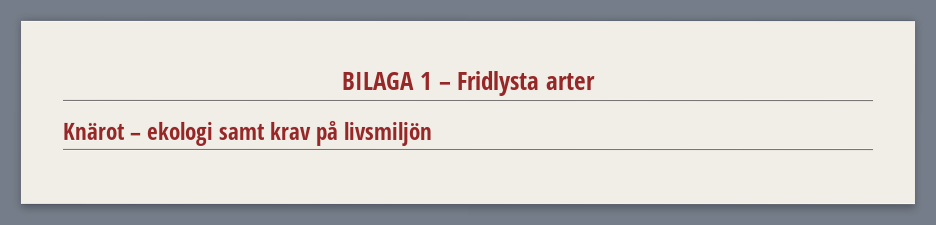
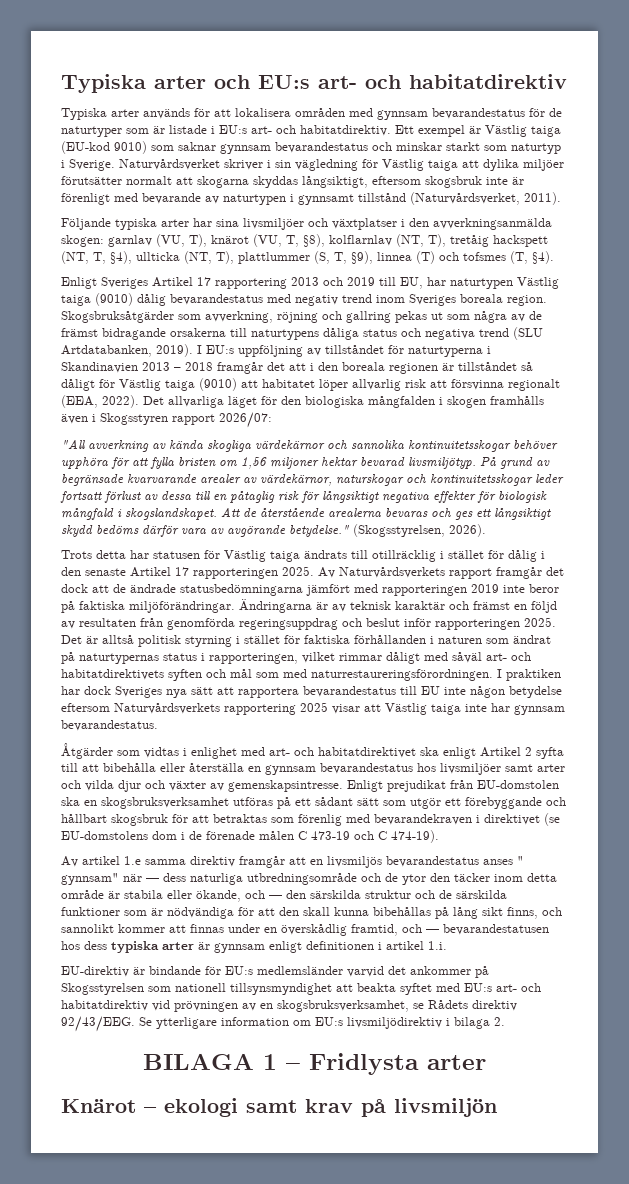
+ Typiska arter och EU:s art- och habitatdirektiv
+ Typiska arter används för att lokalisera områden med gynnsam bevarandestatus för de naturtyper som är listade i EU:s art- och habitatdirektiv. Ett exempel är Västlig taiga (EU-kod 9010) som saknar gynnsam bevarandestatus och minskar starkt som naturtyp i Sverige. Naturvårdsverket skriver i sin vägledning för Västlig taiga att dylika miljöer förutsätter normalt att skogarna skyddas långsiktigt, eftersom skogsbruk inte är förenligt med bevarande av naturtypen i gynnsamt tillstånd (Naturvårdsverket, 2011).
+ Följande typiska arter har sina livsmiljöer och växtplatser i den avverkningsanmälda skogen: garnlav (VU, T), knärot (VU, T, §8), kolflarnlav (NT, T), tretåig hackspett (NT, T, §4), ullticka (NT, T), plattlummer (S, T, §9), linnea (T) och tofsmes (T, §4).
+ Enligt Sveriges Artikel 17 rapportering 2013 och 2019 till EU, har naturtypen Västlig taiga (9010) dålig bevarandestatus med negativ trend inom Sveriges boreala region. Skogsbruksåtgärder som avverkning, röjning och gallring pekas ut som några av de främst bidragande orsakerna till naturtypens dåliga status och negativa trend (SLU Artdatabanken, 2019). I EU:s uppföljning av tillståndet för naturtyperna i Skandinavien 2013 – 2018 framgår det att i den boreala regionen är tillståndet så dåligt för Västlig taiga (9010) att habitatet löper allvarlig risk att försvinna regionalt (EEA, 2022). Det allvarliga läget för den biologiska mångfalden i skogen framhålls även i Skogsstyren rapport 2026/07:
+ "All avverkning av kända skogliga värdekärnor och sannolika kontinuitetsskogar behöver upphöra för att fylla bristen om 1,56 miljoner hektar bevarad livsmiljötyp. På grund av begränsade kvarvarande arealer av värdekärnor, naturskogar och kontinuitetsskogar leder fortsatt förlust av dessa till en påtaglig risk för långsiktigt negativa effekter för biologisk mångfald i skogslandskapet. Att de återstående arealerna bevaras och ges ett långsiktigt skydd bedöms därför vara av avgörande betydelse." (Skogsstyrelsen, 2026).
+ Trots detta har statusen för Västlig taiga ändrats till otillräcklig i stället för dålig i den senaste Artikel 17 rapporteringen 2025. Av Naturvårdsverkets rapport framgår det dock att de ändrade statusbedömningarna jämfört med rapporteringen 2019 inte beror på faktiska miljöförändringar. Ändringarna är av teknisk karaktär och främst en följd av resultaten från genomförda regeringsuppdrag och beslut inför rapporteringen 2025. Det är alltså politisk styrning i stället för faktiska förhållanden i naturen som ändrat på naturtypernas status i rapporteringen, vilket rimmar dåligt med såväl art- och habitatdirektivets syften och mål som med naturrestaureringsförordningen. I praktiken har dock Sveriges nya sätt att rapportera bevarandestatus till EU inte någon betydelse eftersom Naturvårdsverkets rapportering 2025 visar att Västlig taiga inte har gynnsam bevarandestatus.
+ Åtgärder som vidtas i enlighet med art- och habitatdirektivet ska enligt Artikel 2 syfta till att bibehålla eller återställa en gynnsam bevarandestatus hos livsmiljöer samt arter och vilda djur och växter av gemenskapsintresse. Enligt prejudikat från EU-domstolen ska en skogsbruksverksamhet utföras på ett sådant sätt som utgör ett förebyggande och hållbart skogsbruk för att betraktas som förenlig med bevarandekraven i direktivet (se EU-domstolens dom i de förenade målen C 473-19 och C 474-19).
+ Av artikel 1.e samma direktiv framgår att en livsmiljös bevarandestatus anses " gynnsam" när — dess naturliga utbredningsområde och de ytor den täcker inom detta område är stabila eller ökande, och — den särskilda struktur och de särskilda funktioner som är nödvändiga för att den skall kunna bibehållas på lång sikt finns, och sannolikt kommer att finnas under en överskådlig framtid, och — bevarandestatusen hos dess typiska arter är gynnsam enligt definitionen i artikel 1.i.
+ EU-direktiv är bindande för EU:s medlemsländer varvid det ankommer på Skogsstyrelsen som nationell tillsynsmyndighet att beakta syftet med EU:s art- och habitatdirektiv vid prövningen av en skogsbruksverksamhet, se Rådets direktiv 92/43/EEG. Se ytterligare information om EU:s livsmiljödirektiv i bilaga 2.

